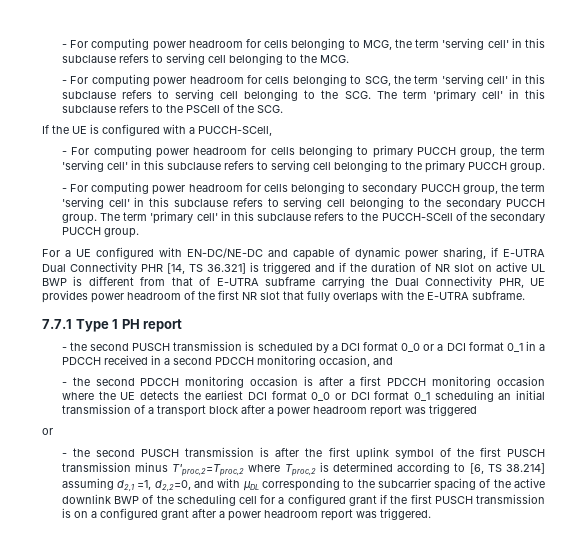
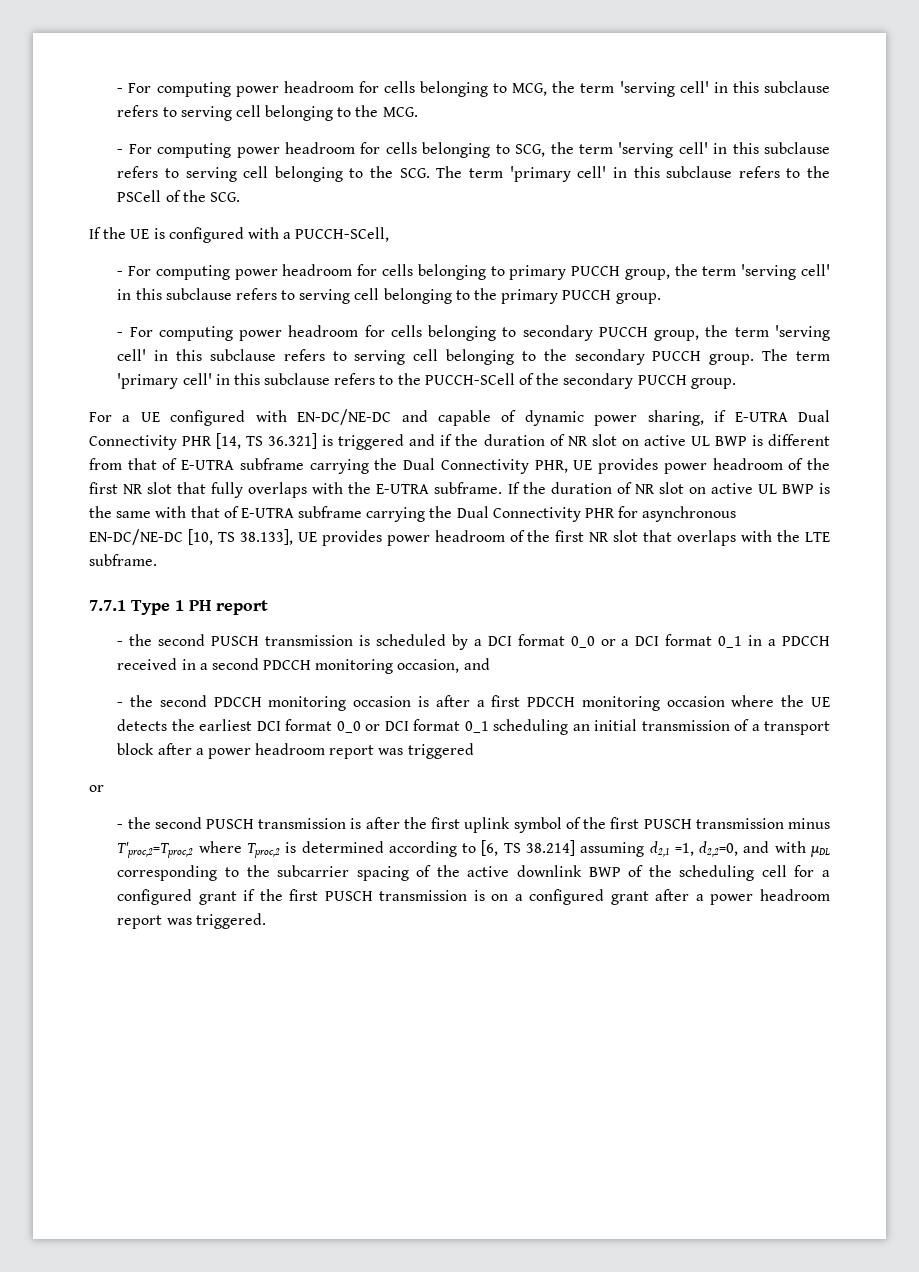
+ If the duration of NR slot on active UL BWP is the same with that of E-UTRA subframe carrying the Dual Connectivity PHR for asynchronous EN-DC/NE-DC [10, TS 38.133], UE provides power headroom of the first NR slot that overlaps with the LTE subframe.

